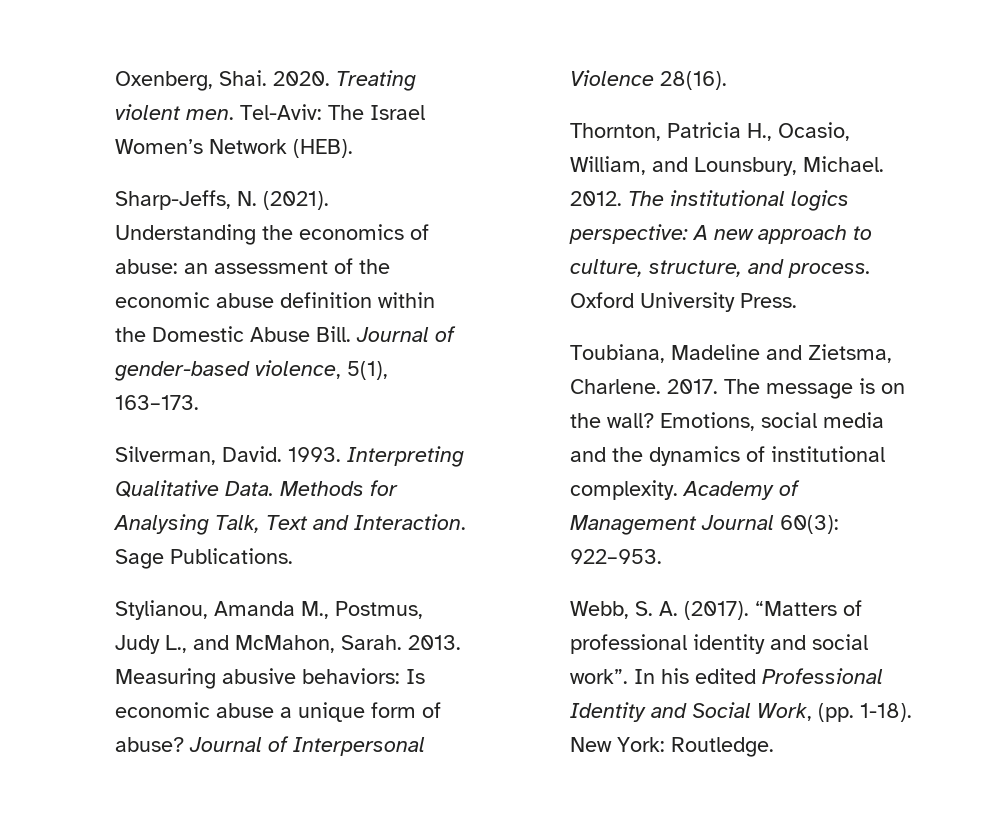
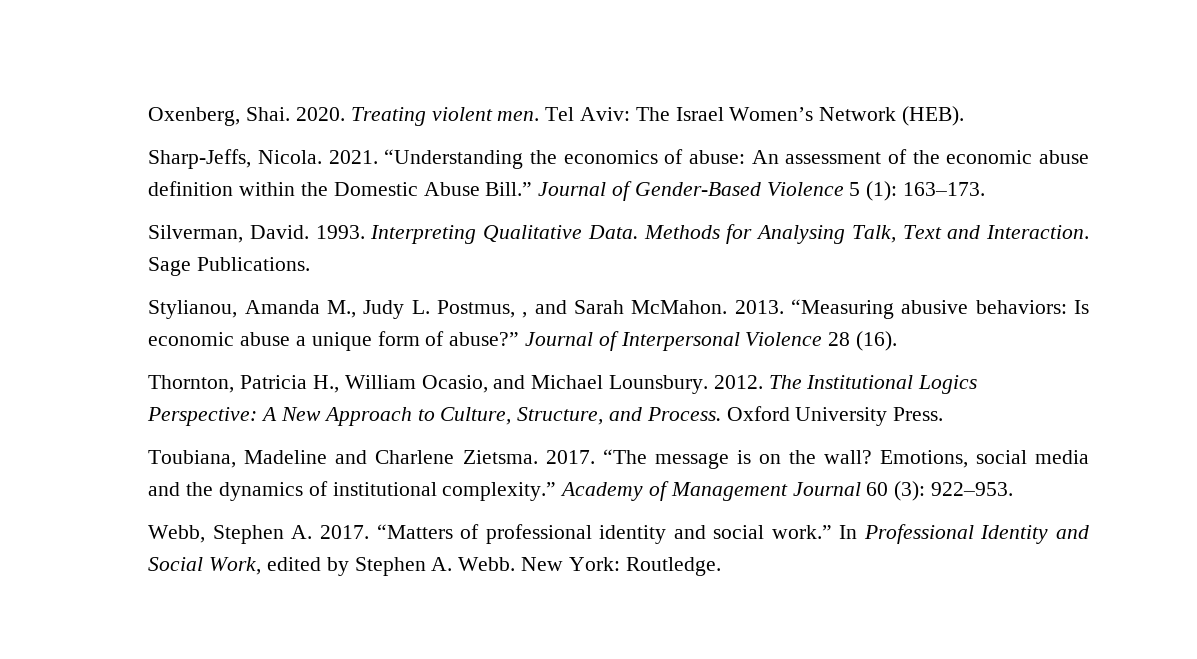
- Tel-Aviv: The Israel Women’s Network (HEB).
+ Tel Aviv: The Israel Women’s Network (HEB).
- Sharp-Jeffs, N. (2021). Understanding the economics of abuse: an assessment of the economic abuse definition within the Domestic Abuse Bill. Journal of gender-based violence, 5(1), 163–173.
+ Sharp-Jeffs, Nicola. 2021. “Understanding the economics of abuse: An assessment of the economic abuse definition within the Domestic Abuse Bill.” Journal of Gender-Based Violence 5 (1): 163–173.
- Stylianou, Amanda M., Postmus, Judy L., and McMahon, Sarah. 2013. Measuring abusive behaviors: Is economic abuse a unique form of abuse?
+ Stylianou, Amanda M., Judy L. Postmus, , and Sarah McMahon. 2013. “Measuring abusive behaviors: Is economic abuse a unique form of abuse?”
- Journal of Interpersonal Violence 28(16).
+ Journal of Interpersonal Violence 28 (16).
- Thornton, Patricia H., Ocasio, William, and Lounsbury, Michael. 2012. The institutional logics perspective: A new approach to culture, structure, and process.
+ Thornton, Patricia H., William Ocasio, and Michael Lounsbury. 2012. The Institutional Logics Perspective: A New Approach to Culture, Structure, and Process.
- Toubiana, Madeline and Zietsma, Charlene. 2017. The message is on the wall?
+ Toubiana, Madeline and Charlene Zietsma. 2017. “The message is on the wall?
- Emotions, social media and the dynamics of institutional complexity.
+ Emotions, social media and the dynamics of institutional complexity.”
- Academy of Management Journal 60(3): 922–953.
+ Academy of Management Journal 60 (3): 922–953.
- Webb, S. A. (2017).
+ Webb, Stephen A. 2017.
- “Matters of professional identity and social work”. In his edited Professional Identity and Social Work, (pp. 1-18).
+ “Matters of professional identity and social work.” In Professional Identity and Social Work, edited by Stephen A. Webb.

